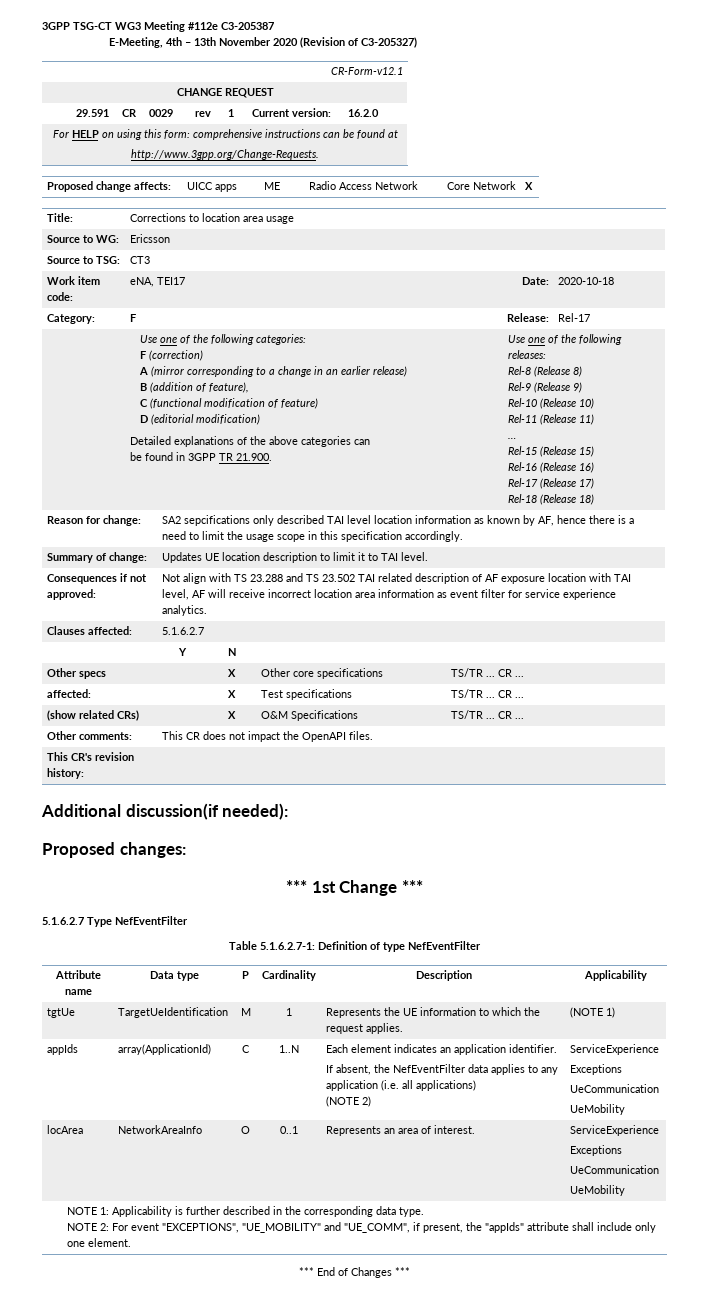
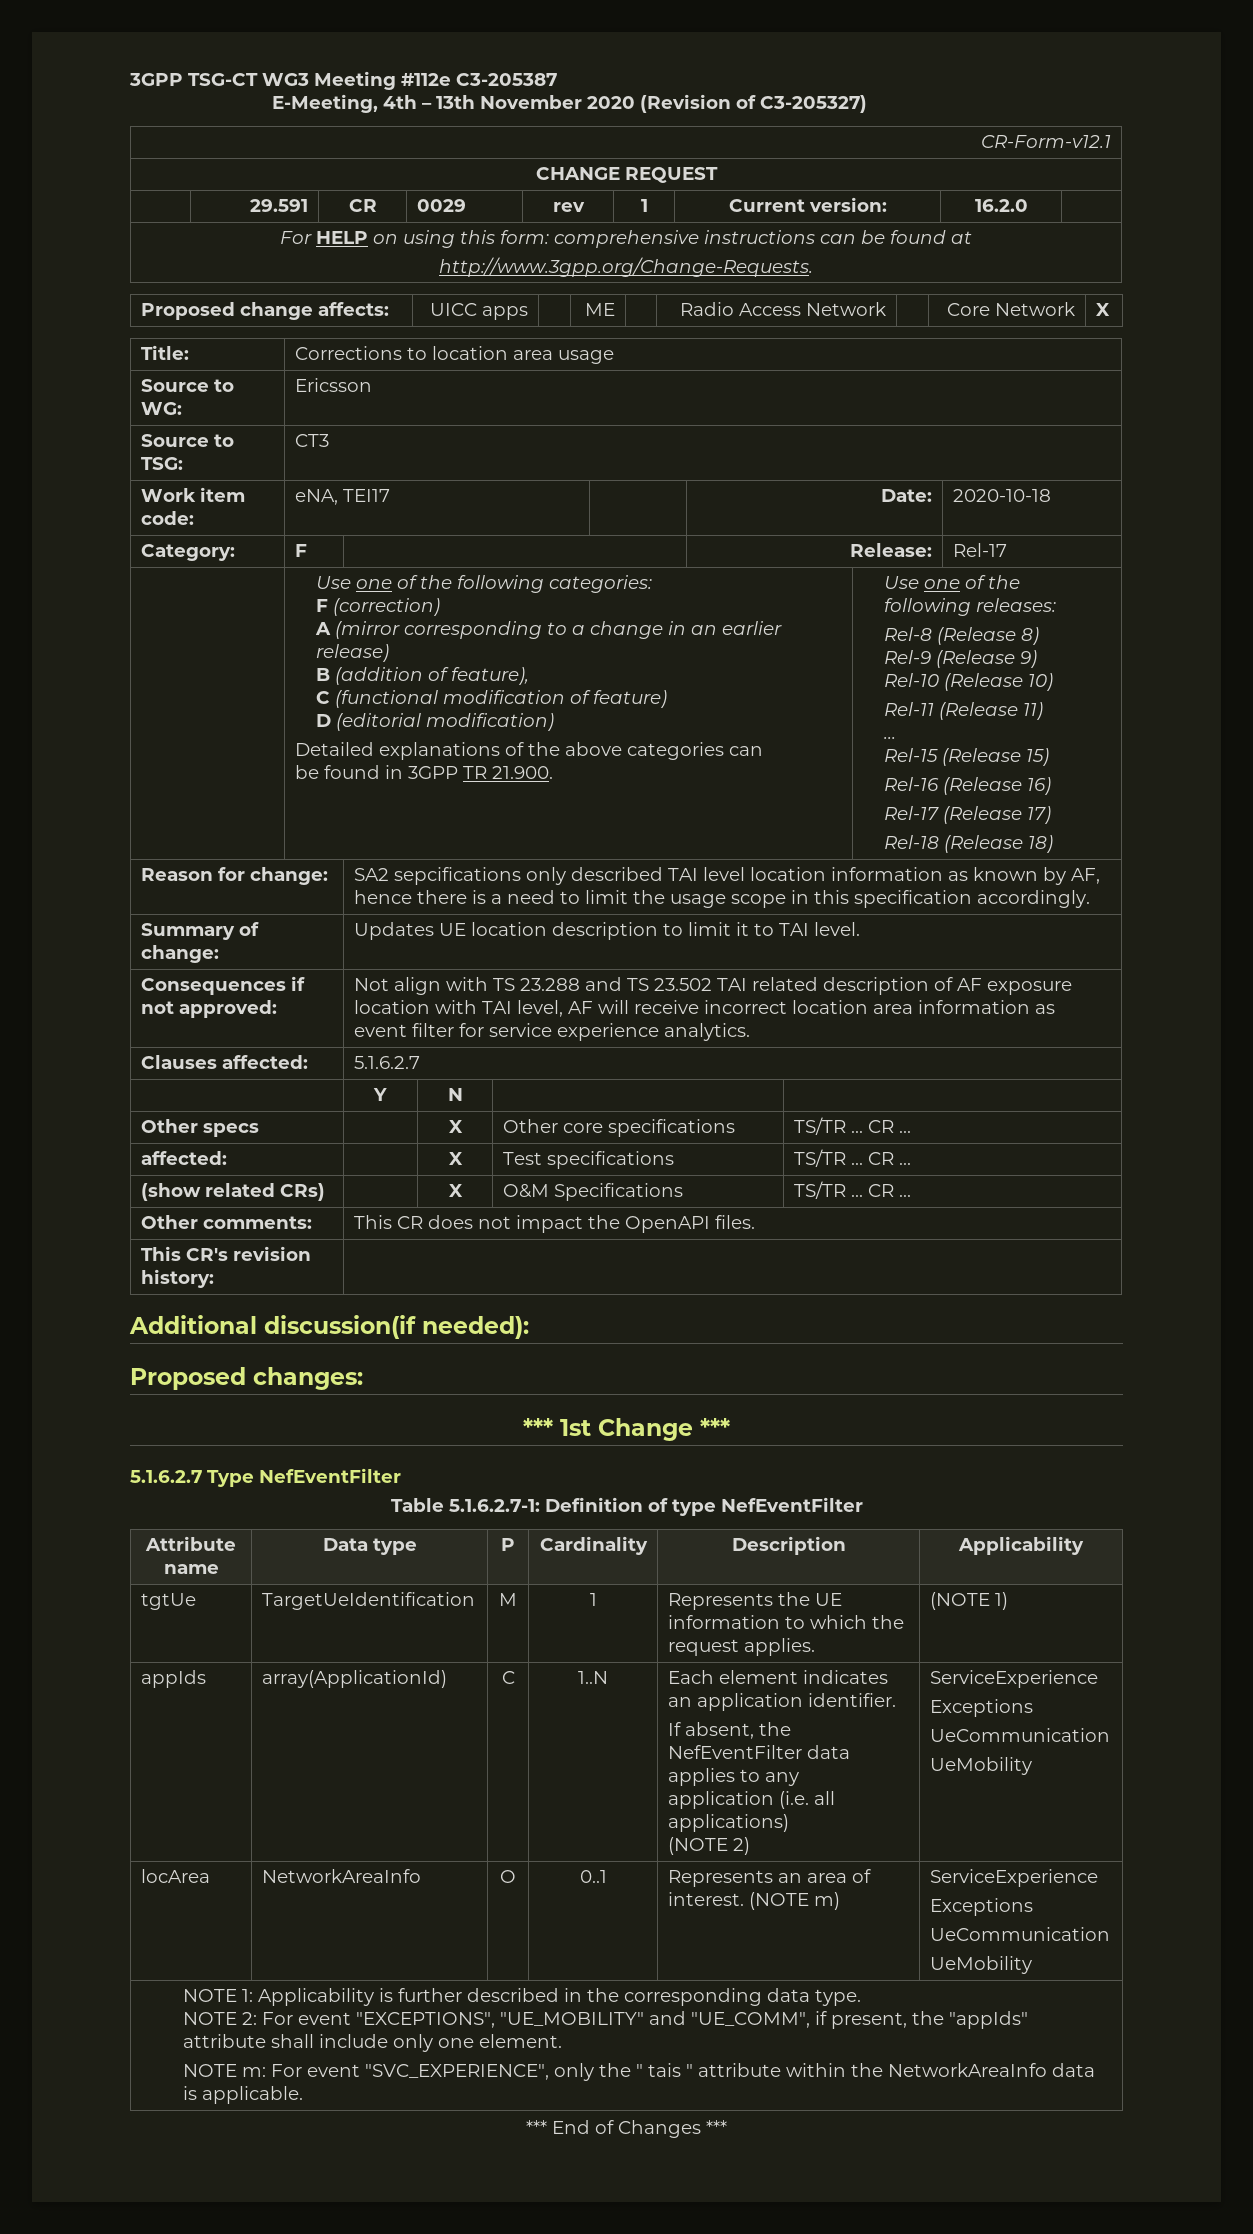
- locArea | NetworkAreaInfo | O | 0..1 | Represents an area of interest. | ServiceExperience
+ locArea | NetworkAreaInfo | O | 0..1 | Represents an area of interest. (NOTE m) | ServiceExperience
+ NOTE m: For event "SVC_EXPERIENCE", only the " tais " attribute within the NetworkAreaInfo data is applicable.

